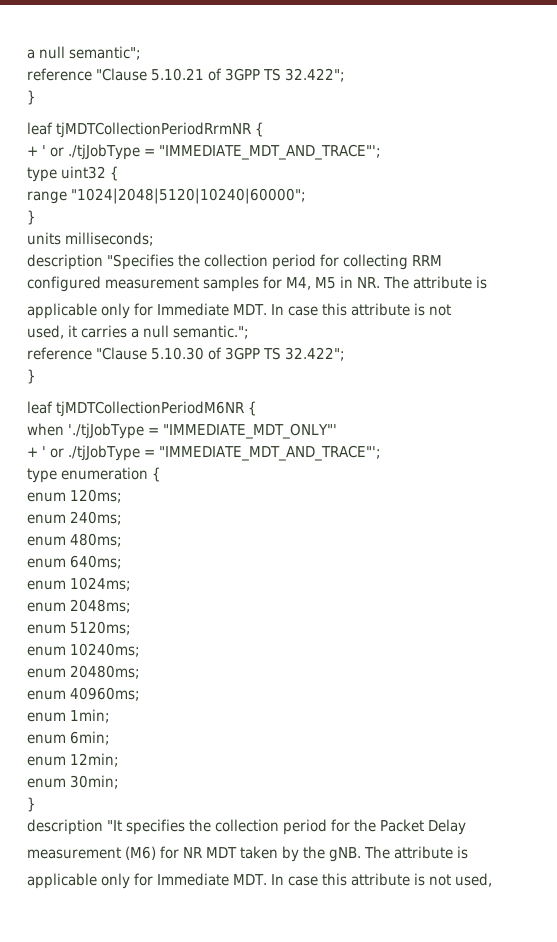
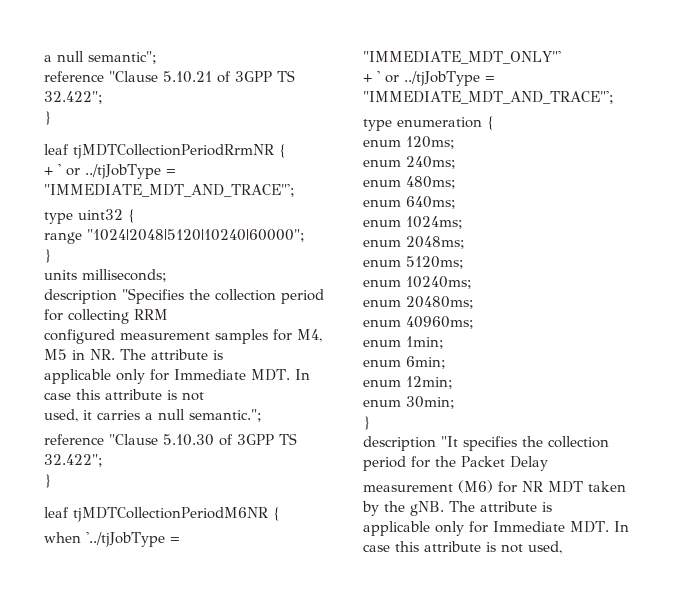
  leaf tjMDTCollectionPeriodRrmNR {
- + ' or ./tjJobType = "IMMEDIATE_MDT_AND_TRACE"';
+ + ' or ../tjJobType = "IMMEDIATE_MDT_AND_TRACE"';
- when './tjJobType = "IMMEDIATE_MDT_ONLY"'
- + ' or ./tjJobType = "IMMEDIATE_MDT_AND_TRACE"';
+ when '../tjJobType = "IMMEDIATE_MDT_ONLY"'
+ + ' or ../tjJobType = "IMMEDIATE_MDT_AND_TRACE"';

